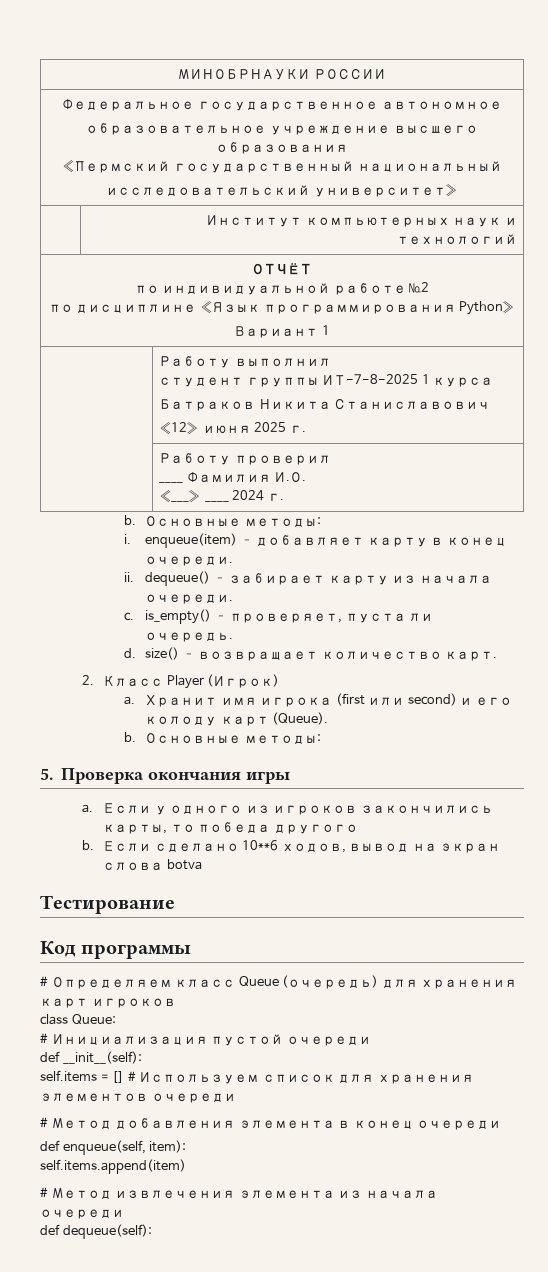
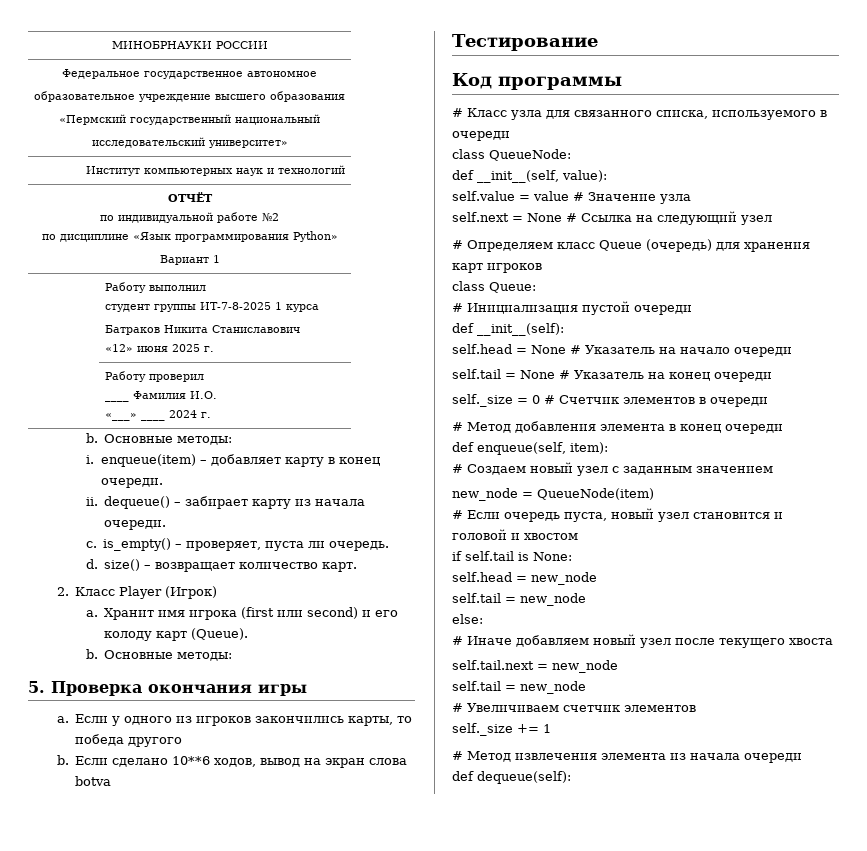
+ # Класс узла для связанного списка, используемого в очереди
+ class QueueNode:
+ def __init__(self, value):
+ self.value = value # Значение узла
+ self.next = None # Ссылка на следующий узел
- self.items = [] # Используем список для хранения элементов очереди
+ self.head = None # Указатель на начало очереди
+ self.tail = None # Указатель на конец очереди
+ self._size = 0 # Счетчик элементов в очереди
- self.items.append(item)
+ # Создаем новый узел с заданным значением
+ new_node = QueueNode(item)
+ # Если очередь пуста, новый узел становится и головой и хвостом
+ if self.tail is None:
+ self.head = new_node
+ self.tail = new_node
+ else:
+ # Иначе добавляем новый узел после текущего хвоста
+ self.tail.next = new_node
+ self.tail = new_node
+ # Увеличиваем счетчик элементов
+ self._size += 1

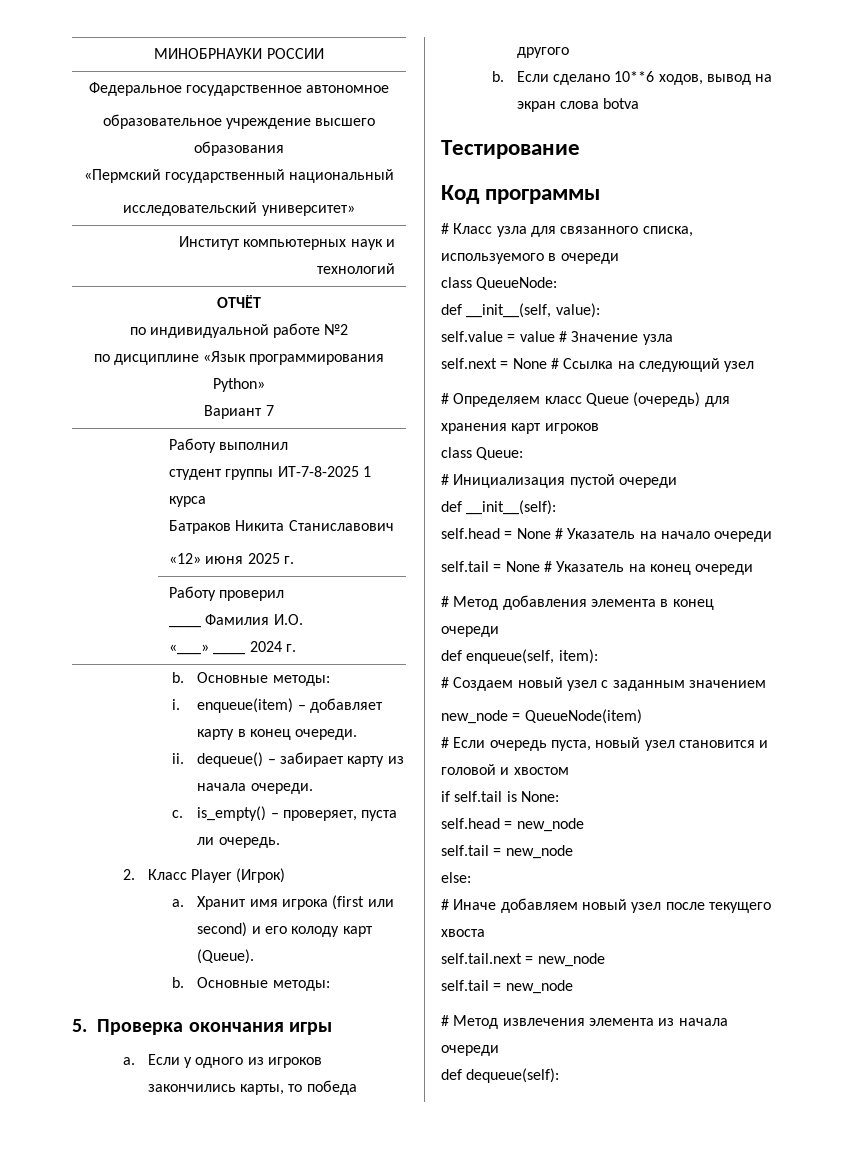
  ОТЧЁТ
  по индивидуальной работе №2
  по дисциплине «Язык программирования Python»
- Вариант 1
+ Вариант 7
- d. size() – возвращает количество карт.
- self._size = 0 # Счетчик элементов в очереди
- # Увеличиваем счетчик элементов
- self._size += 1

